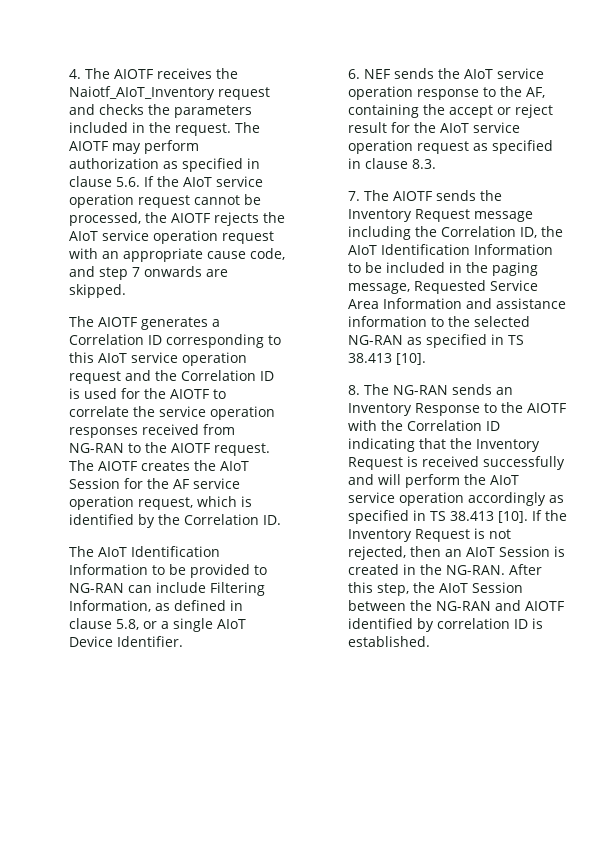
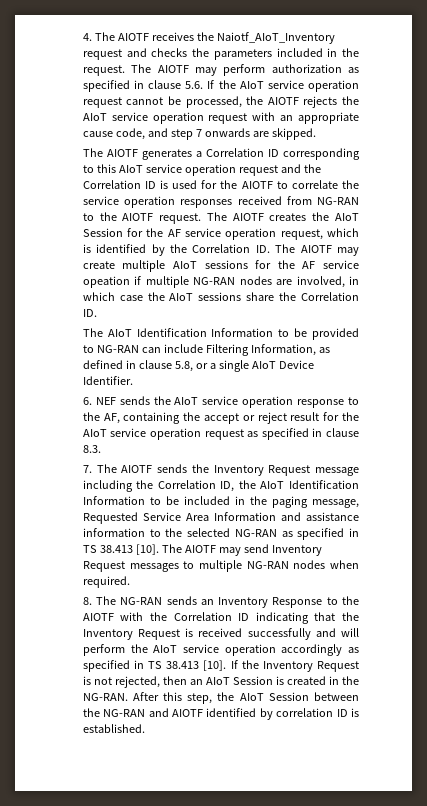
- The AIOTF creates the AIoT Session for the AF service operation request, which is identified by the Correlation ID.
+ The AIOTF creates the AIoT Session for the AF service operation request, which is identified by the Correlation ID. The AIOTF may create multiple AIoT sessions for the AF service opeation if multiple NG-RAN nodes are involved, in which case the AIoT sessions share the Correlation ID.
+ The AIOTF may send Inventory Request messages to multiple NG-RAN nodes when required.

